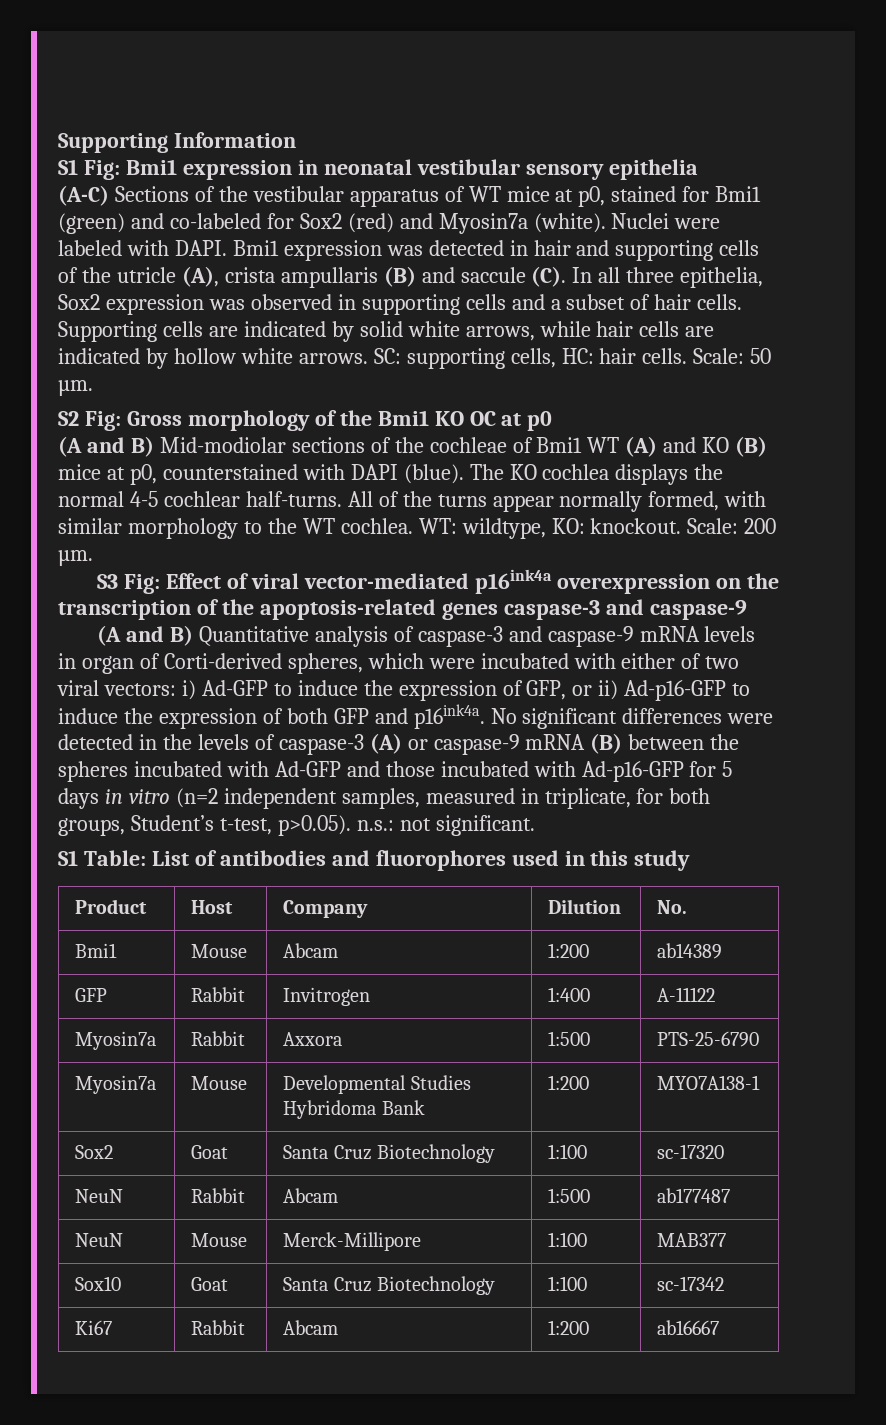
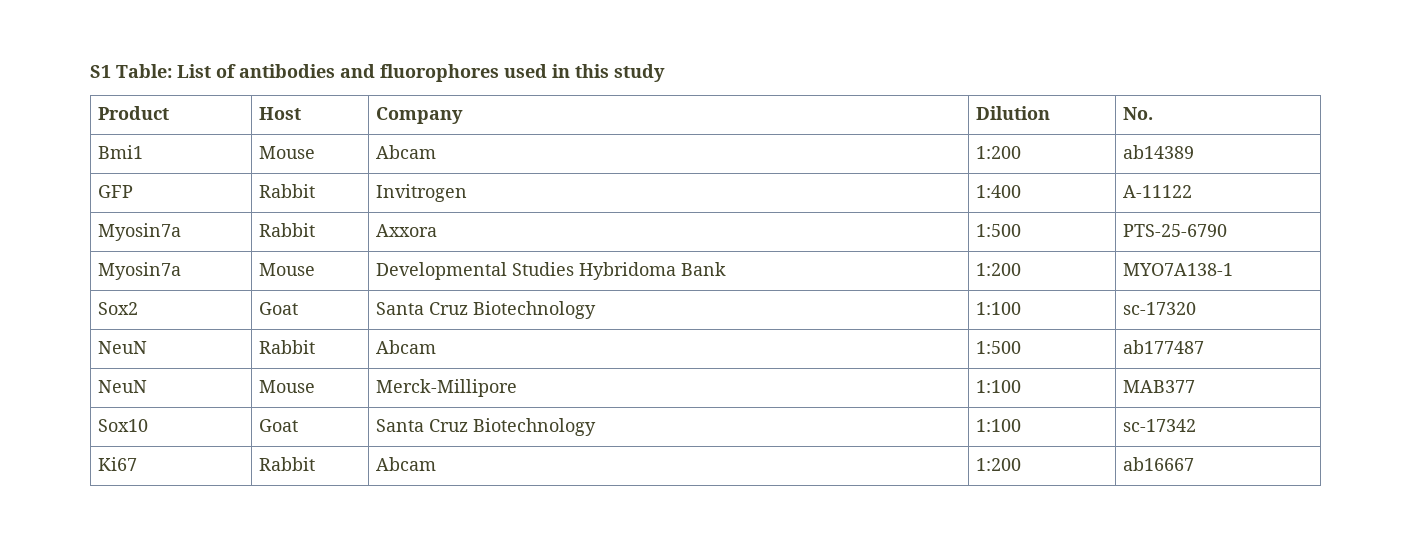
- Supporting Information
- S1 Fig: Bmi1 expression in neonatal vestibular sensory epithelia
- (A-C) Sections of the vestibular apparatus of WT mice at p0, stained for Bmi1 (green) and co-labeled for Sox2 (red) and Myosin7a (white). Nuclei were labeled with DAPI. Bmi1 expression was detected in hair and supporting cells of the utricle (A), crista ampullaris (B) and saccule (C). In all three epithelia, Sox2 expression was observed in supporting cells and a subset of hair cells. Supporting cells are indicated by solid white arrows, while hair cells are indicated by hollow white arrows. SC: supporting cells, HC: hair cells. Scale: 50 µm.
- S2 Fig: Gross morphology of the Bmi1 KO OC at p0
- (A and B) Mid-modiolar sections of the cochleae of Bmi1 WT (A) and KO (B) mice at p0, counterstained with DAPI (blue). The KO cochlea displays the normal 4-5 cochlear half-turns. All of the turns appear normally formed, with similar morphology to the WT cochlea. WT: wildtype, KO: knockout. Scale: 200 µm.
- S3 Fig: Effect of viral vector-mediated p16ink4a overexpression on the transcription of the apoptosis-related genes caspase-3 and caspase-9
- (A and B) Quantitative analysis of caspase-3 and caspase-9 mRNA levels in organ of Corti-derived spheres, which were incubated with either of two viral vectors: i) Ad-GFP to induce the expression of GFP, or ii) Ad-p16-GFP to induce the expression of both GFP and p16ink4a. No significant differences were detected in the levels of caspase-3 (A) or caspase-9 mRNA (B) between the spheres incubated with Ad-GFP and those incubated with Ad-p16-GFP for 5 days in vitro (n=2 independent samples, measured in triplicate, for both groups, Student’s t-test, p>0.05). n.s.: not significant.

